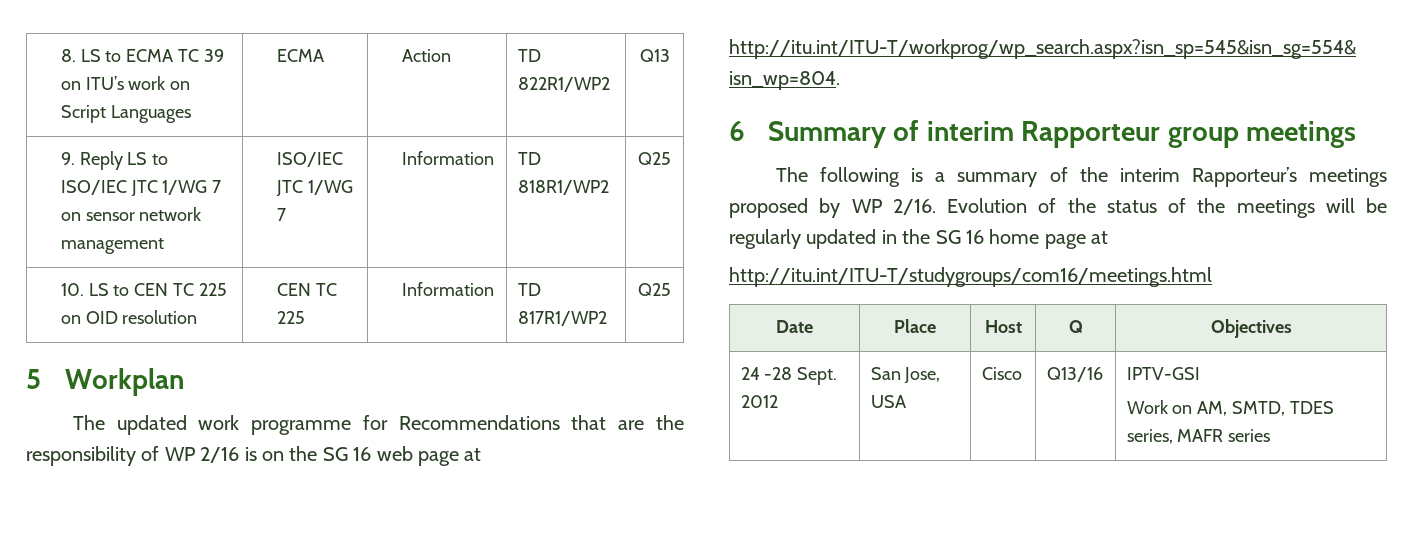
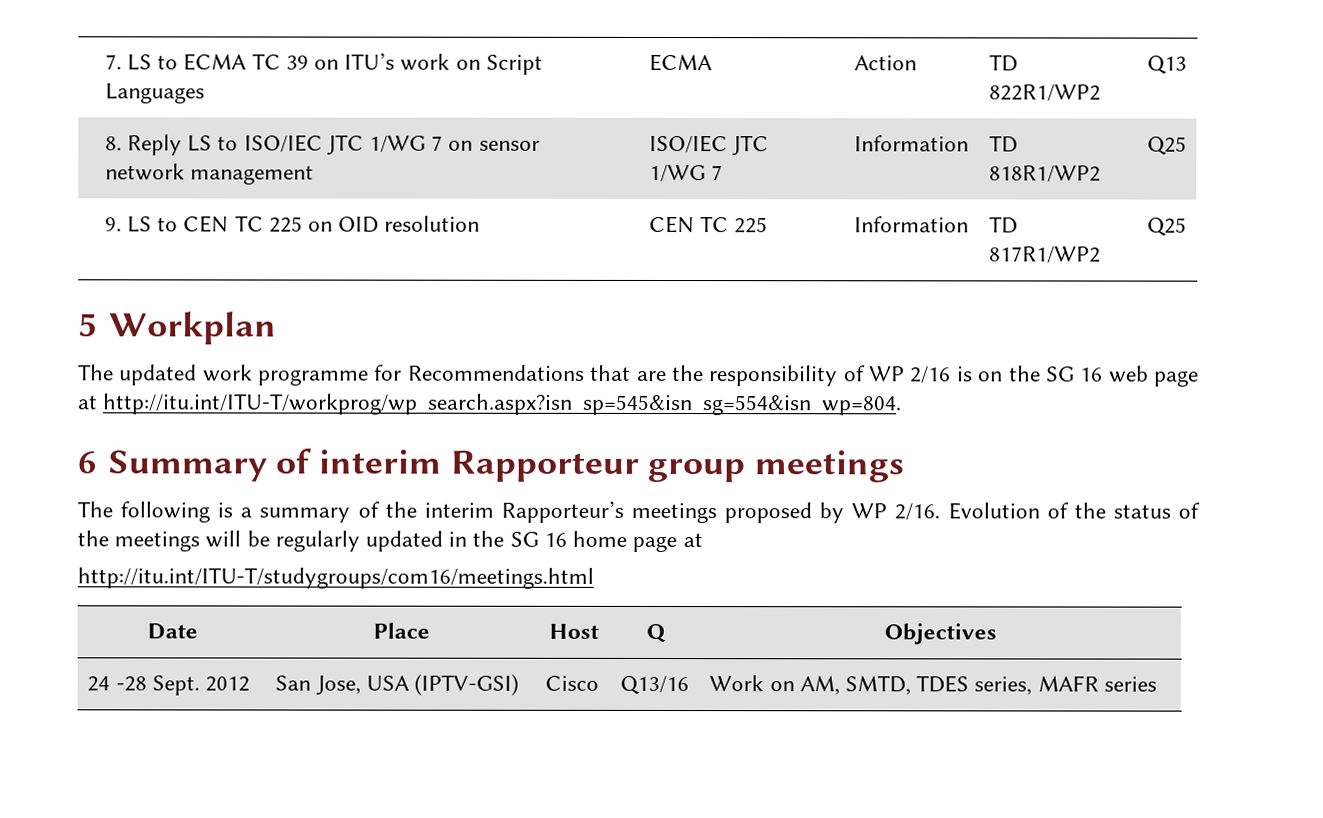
- 8. LS to ECMA TC 39 on ITU’s work on Script Languages | ECMA | Action | TD 822R1/WP2 | Q13
+ 7. LS to ECMA TC 39 on ITU’s work on Script Languages | ECMA | Action | TD 822R1/WP2 | Q13
- 9. Reply LS to ISO/IEC JTC 1/WG 7 on sensor network management | ISO/IEC JTC 1/WG 7 | Information | TD 818R1/WP2 | Q25
+ 8. Reply LS to ISO/IEC JTC 1/WG 7 on sensor network management | ISO/IEC JTC 1/WG 7 | Information | TD 818R1/WP2 | Q25
- 10. LS to CEN TC 225 on OID resolution | CEN TC 225 | Information | TD 817R1/WP2 | Q25
+ 9. LS to CEN TC 225 on OID resolution | CEN TC 225 | Information | TD 817R1/WP2 | Q25
- 24 -28 Sept. 2012 | San Jose, USA | Cisco | Q13/16 | IPTV-GSI
- Work on AM, SMTD, TDES series, MAFR series
+ 24 -28 Sept. 2012 | San Jose, USA (IPTV-GSI) | Cisco | Q13/16 | Work on AM, SMTD, TDES series, MAFR series

